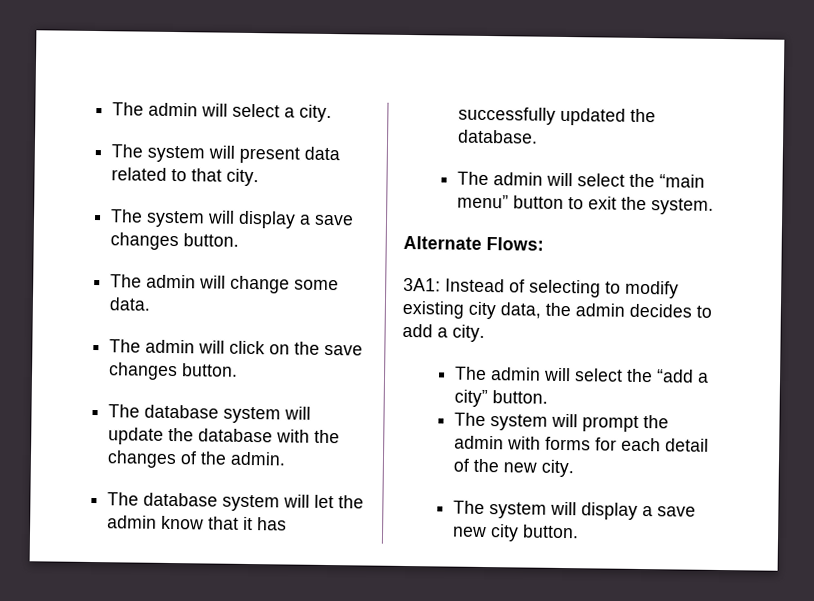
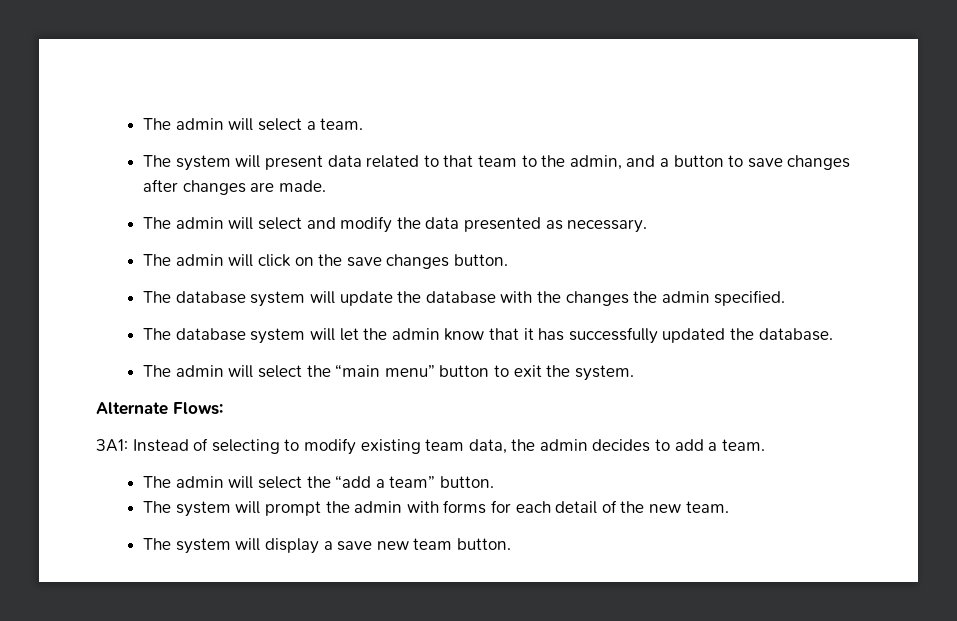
- The admin will select a city.
+ The admin will select a team.
- The system will present data related to that city.
- The system will display a save changes button.
- The admin will change some data.
+ The system will present data related to that team to the admin, and a button to save changes after changes are made.
+ The admin will select and modify the data presented as necessary.
- The database system will update the database with the changes of the admin.
+ The database system will update the database with the changes the admin specified.
- 3A1: Instead of selecting to modify existing city data, the admin decides to add a city.
+ 3A1: Instead of selecting to modify existing team data, the admin decides to add a team.
- The admin will select the “add a city” button.
+ The admin will select the “add a team” button.
- The system will prompt the admin with forms for each detail of the new city.
+ The system will prompt the admin with forms for each detail of the new team.
- The system will display a save new city button.
+ The system will display a save new team button.

